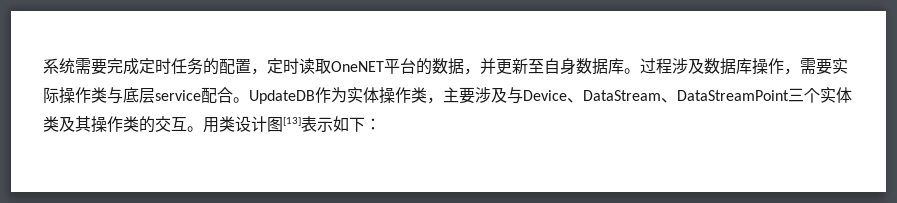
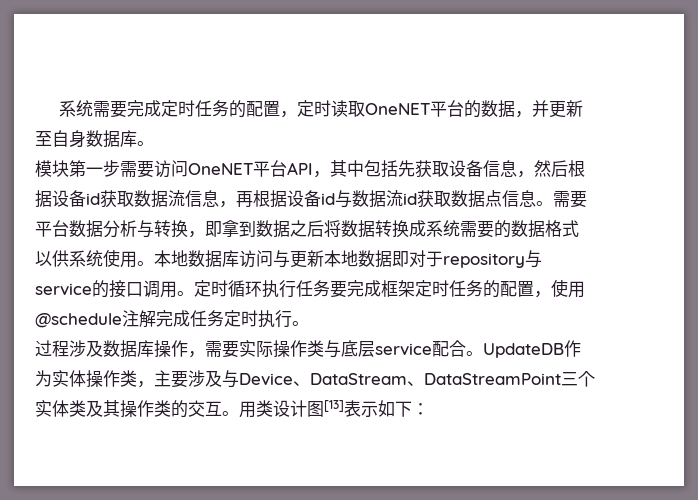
- 系统需要完成定时任务的配置，定时读取OneNET平台的数据，并更新至自身数据库。过程涉及数据库操作，需要实际操作类与底层service配合。
+ 系统需要完成定时任务的配置，定时读取OneNET平台的数据，并更新至自身数据库。
+ 模块第一步需要访问OneNET平台API，其中包括先获取设备信息，然后根据设备id获取数据流信息，再根据设备id与数据流id获取数据点信息。需要平台数据分析与转换，即拿到数据之后将数据转换成系统需要的数据格式以供系统使用。本地数据库访问与更新本地数据即对于repository与service的接口调用。定时循环执行任务要完成框架定时任务的配置，使用@schedule注解完成任务定时执行。
+ 过程涉及数据库操作，需要实际操作类与底层service配合。

